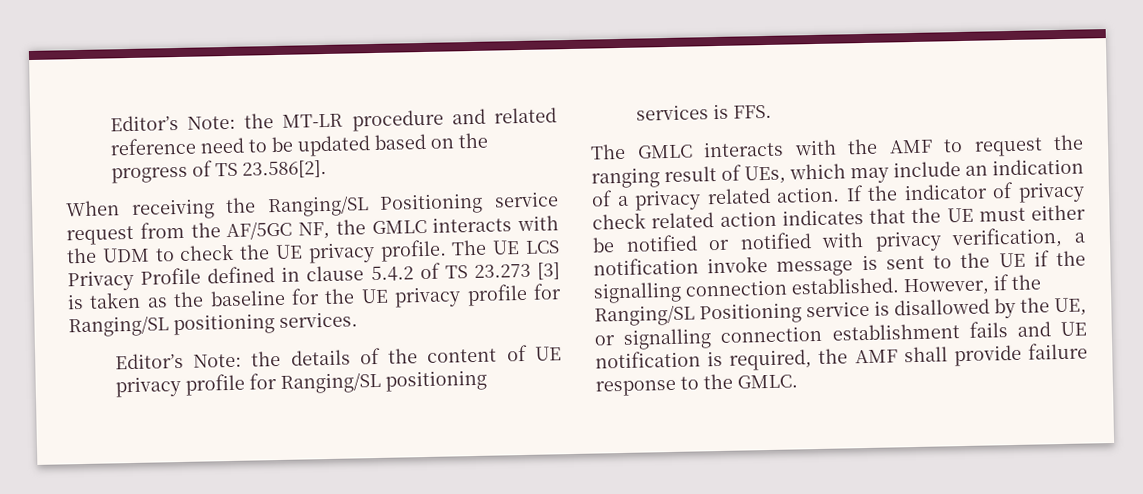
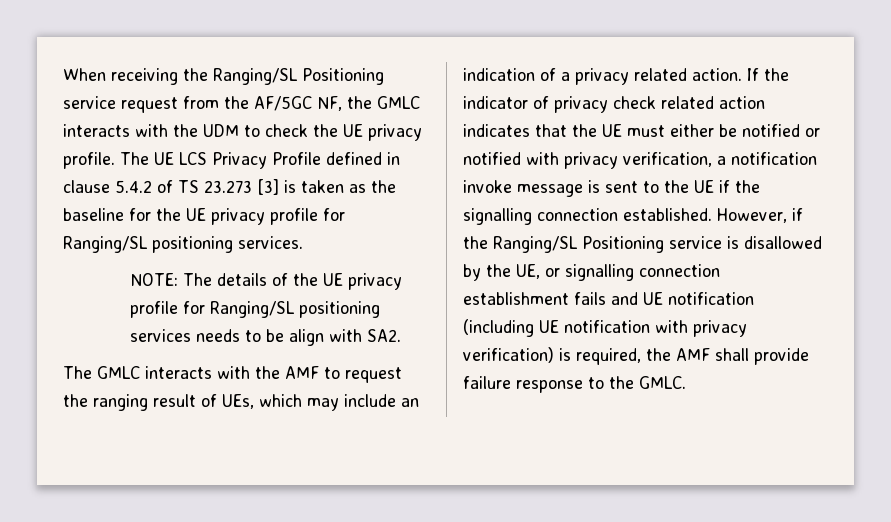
- Editor’s Note: the MT-LR procedure and related reference need to be updated based on the progress of TS 23.586[2].
- Editor’s Note: the details of the content of UE privacy profile for Ranging/SL positioning services is FFS.
+ NOTE: The details of the UE privacy profile for Ranging/SL positioning services needs to be align with SA2.
- However, if the Ranging/SL Positioning service is disallowed by the UE, or signalling connection establishment fails and UE notification is required, the AMF shall provide failure response to the GMLC.
+ However, if the Ranging/SL Positioning service is disallowed by the UE, or signalling connection establishment fails and UE notification (including UE notification with privacy verification) is required, the AMF shall provide failure response to the GMLC.

